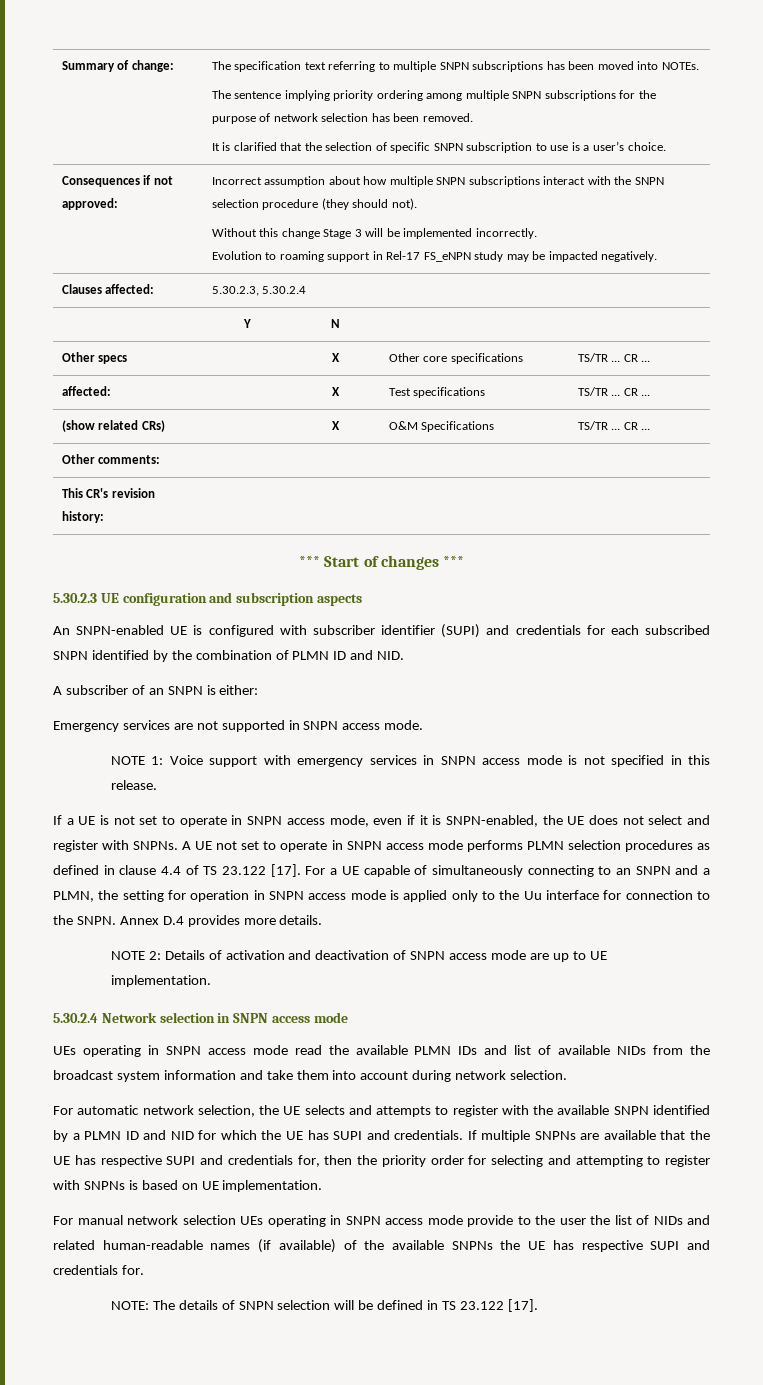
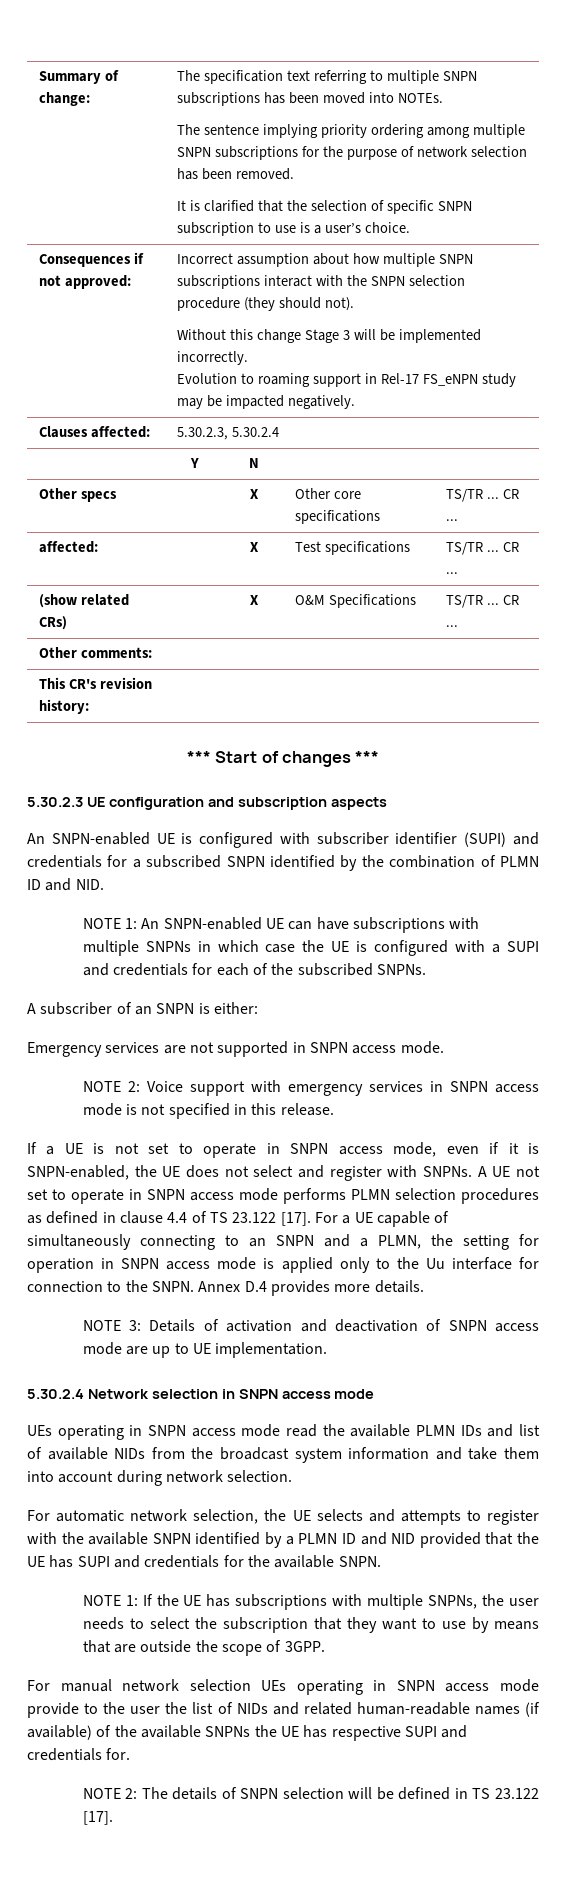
- An SNPN-enabled UE is configured with subscriber identifier (SUPI) and credentials for each subscribed SNPN identified by the combination of PLMN ID and NID.
+ An SNPN-enabled UE is configured with subscriber identifier (SUPI) and credentials for a subscribed SNPN identified by the combination of PLMN ID and NID.
+ NOTE 1: An SNPN-enabled UE can have subscriptions with multiple SNPNs in which case the UE is configured with a SUPI and credentials for each of the subscribed SNPNs.
- NOTE 1: Voice support with emergency services in SNPN access mode is not specified in this release.
+ NOTE 2: Voice support with emergency services in SNPN access mode is not specified in this release.
- NOTE 2: Details of activation and deactivation of SNPN access mode are up to UE implementation.
+ NOTE 3: Details of activation and deactivation of SNPN access mode are up to UE implementation.
- For automatic network selection, the UE selects and attempts to register with the available SNPN identified by a PLMN ID and NID for which the UE has SUPI and credentials. If multiple SNPNs are available that the UE has respective SUPI and credentials for, then the priority order for selecting and attempting to register with SNPNs is based on UE implementation.
+ For automatic network selection, the UE selects and attempts to register with the available SNPN identified by a PLMN ID and NID provided that the UE has SUPI and credentials for the available SNPN.
+ NOTE 1: If the UE has subscriptions with multiple SNPNs, the user needs to select the subscription that they want to use by means that are outside the scope of 3GPP.
- NOTE: The details of SNPN selection will be defined in TS 23.122 [17].
+ NOTE 2: The details of SNPN selection will be defined in TS 23.122 [17].

